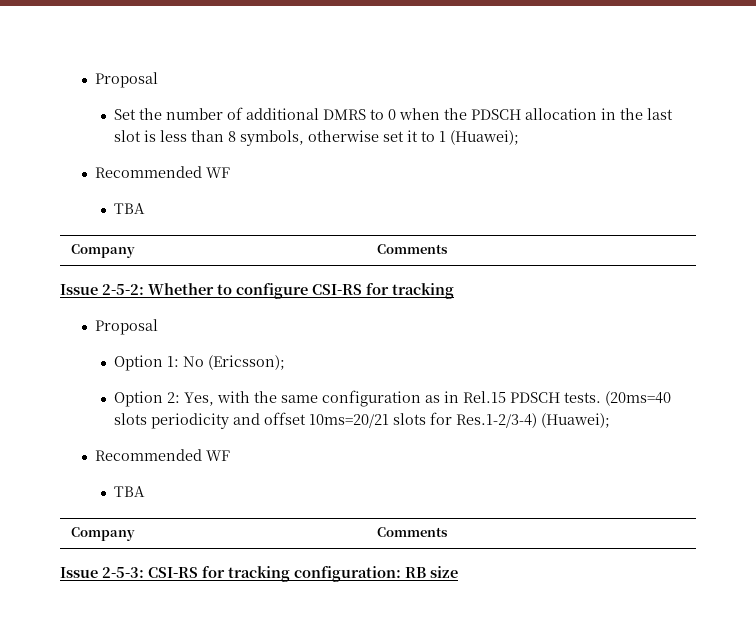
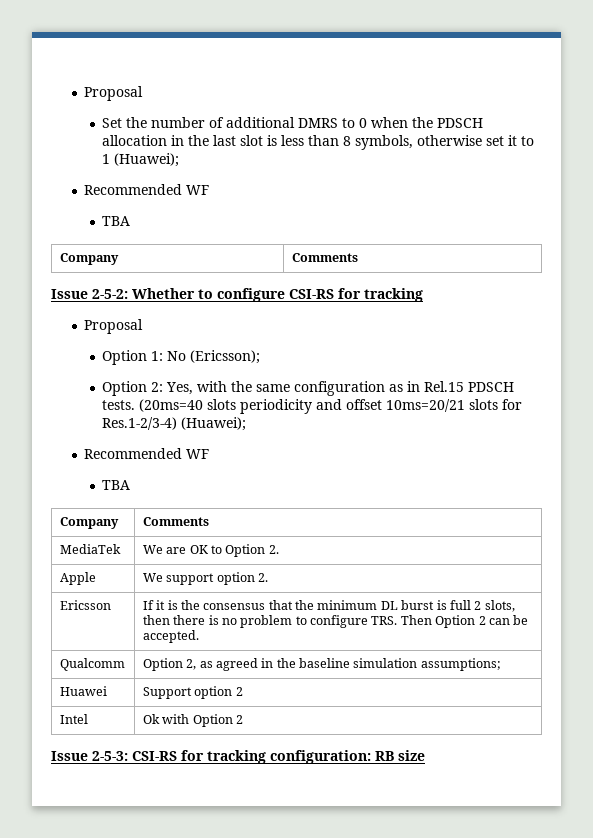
+ MediaTek | We are OK to Option 2.
+ Apple | We support option 2.
+ Ericsson | If it is the consensus that the minimum DL burst is full 2 slots, then there is no problem to configure TRS. Then Option 2 can be accepted.
+ Qualcomm | Option 2, as agreed in the baseline simulation assumptions;
+ Huawei | Support option 2
+ Intel | Ok with Option 2

